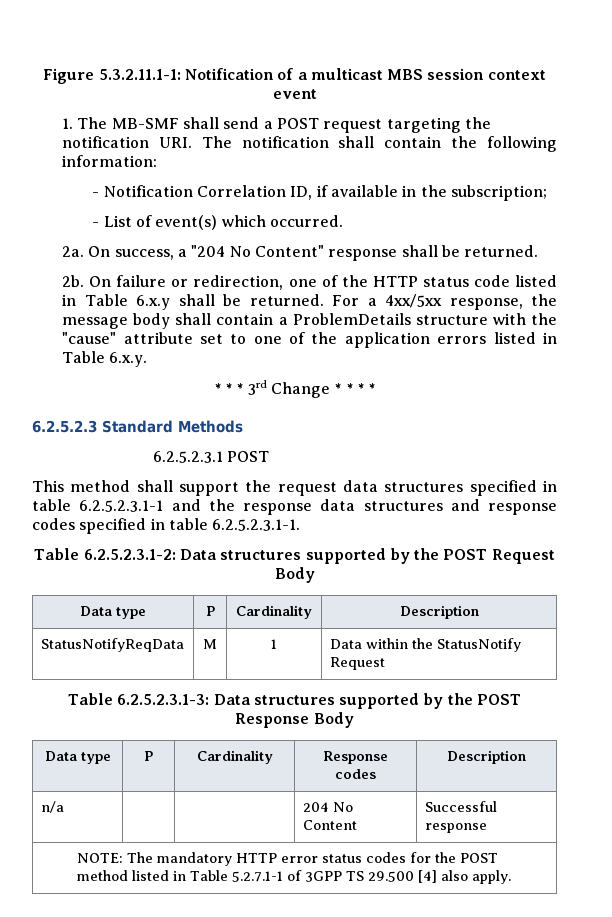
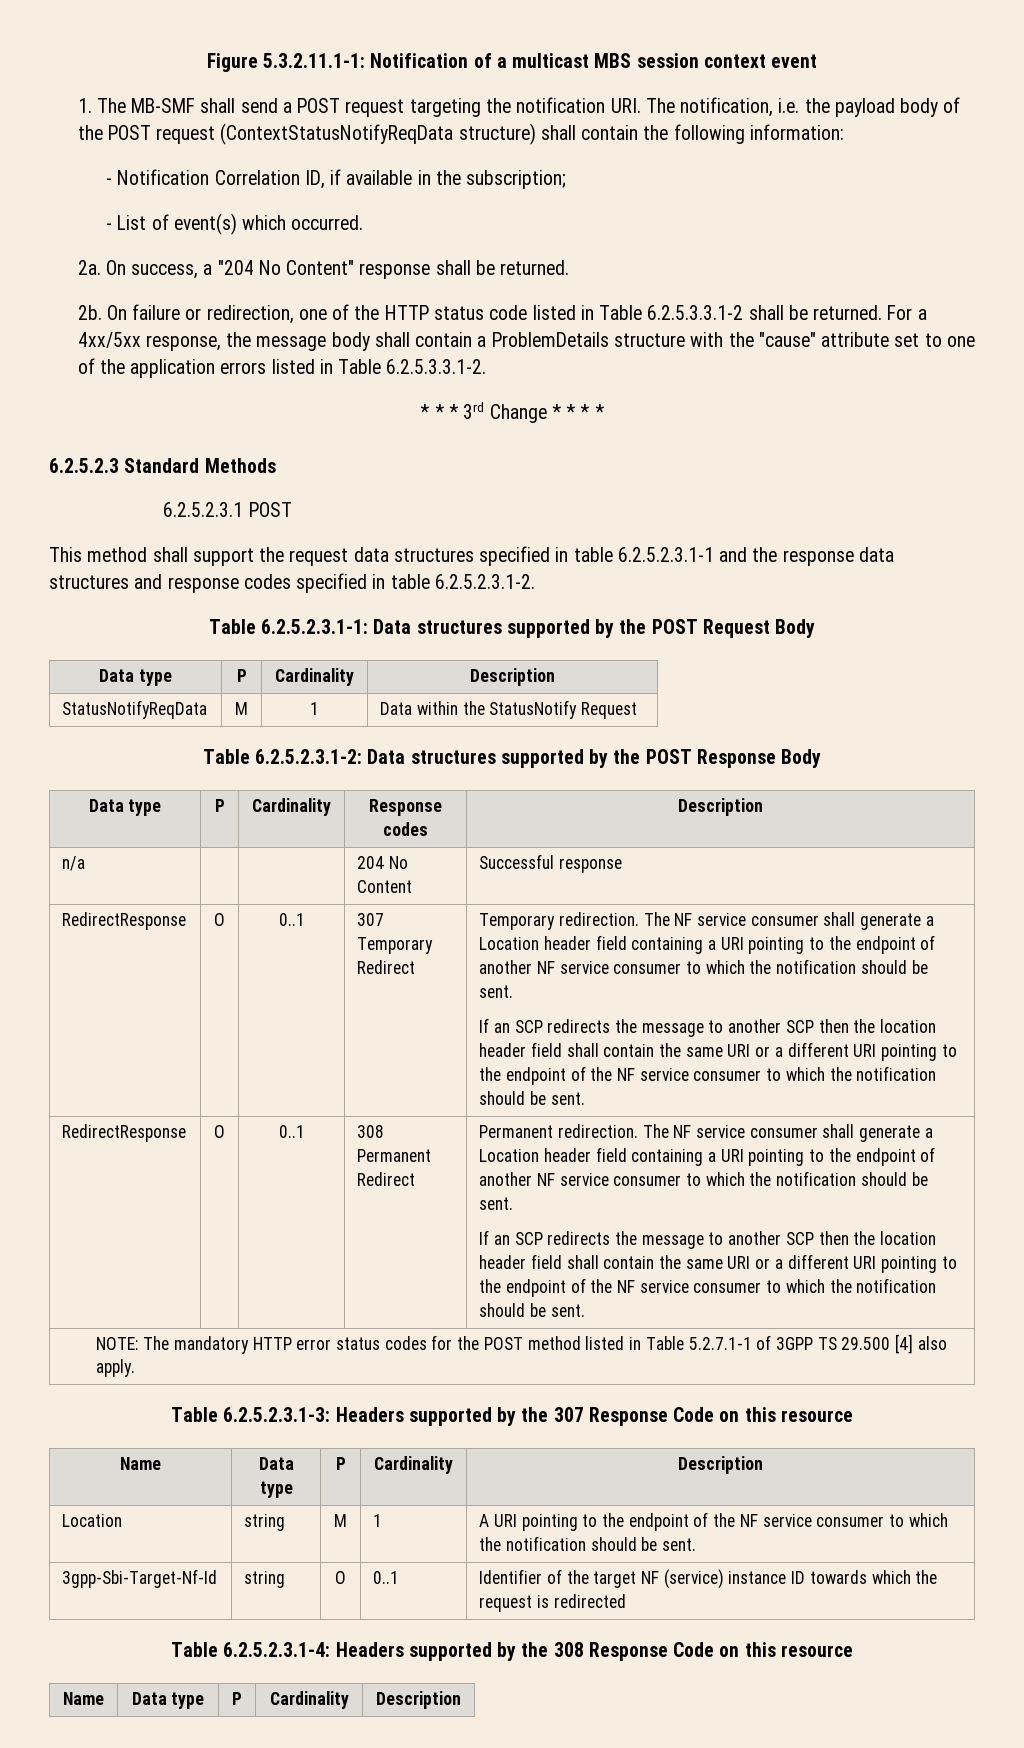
- 1. The MB-SMF shall send a POST request targeting the notification URI. The notification shall contain the following information:
+ 1. The MB-SMF shall send a POST request targeting the notification URI. The notification, i.e. the payload body of the POST request (ContextStatusNotifyReqData structure) shall contain the following information:
- On failure or redirection, one of the HTTP status code listed in Table 6.x.y shall be returned.
+ On failure or redirection, one of the HTTP status code listed in Table 6.2.5.3.3.1-2 shall be returned.
- For a 4xx/5xx response, the message body shall contain a ProblemDetails structure with the "cause" attribute set to one of the application errors listed in Table 6.x.y.
+ For a 4xx/5xx response, the message body shall contain a ProblemDetails structure with the "cause" attribute set to one of the application errors listed in Table 6.2.5.3.3.1-2.
- This method shall support the request data structures specified in table 6.2.5.2.3.1-1 and the response data structures and response codes specified in table 6.2.5.2.3.1-1.
- Table 6.2.5.2.3.1-2: Data structures supported by the POST Request Body
+ This method shall support the request data structures specified in table 6.2.5.2.3.1-1 and the response data structures and response codes specified in table 6.2.5.2.3.1-2.
+ Table 6.2.5.2.3.1-1: Data structures supported by the POST Request Body
- Table 6.2.5.2.3.1-3: Data structures supported by the POST Response Body
+ Table 6.2.5.2.3.1-2: Data structures supported by the POST Response Body
+ RedirectResponse | O | 0..1 | 307 Temporary Redirect | Temporary redirection. The NF service consumer shall generate a Location header field containing a URI pointing to the endpoint of another NF service consumer to which the notification should be sent.
+ If an SCP redirects the message to another SCP then the location header field shall contain the same URI or a different URI pointing to the endpoint of the NF service consumer to which the notification should be sent.
+ RedirectResponse | O | 0..1 | 308 Permanent Redirect | Permanent redirection. The NF service consumer shall generate a Location header field containing a URI pointing to the endpoint of another NF service consumer to which the notification should be sent.
+ If an SCP redirects the message to another SCP then the location header field shall contain the same URI or a different URI pointing to the endpoint of the NF service consumer to which the notification should be sent.
+ Table 6.2.5.2.3.1-3: Headers supported by the 307 Response Code on this resource
+ Name | Data type | P | Cardinality | Description
+ Location | string | M | 1 | A URI pointing to the endpoint of the NF service consumer to which the notification should be sent.
+ 3gpp-Sbi-Target-Nf-Id | string | O | 0..1 | Identifier of the target NF (service) instance ID towards which the request is redirected
+ Table 6.2.5.2.3.1-4: Headers supported by the 308 Response Code on this resource
+ Name | Data type | P | Cardinality | Description

